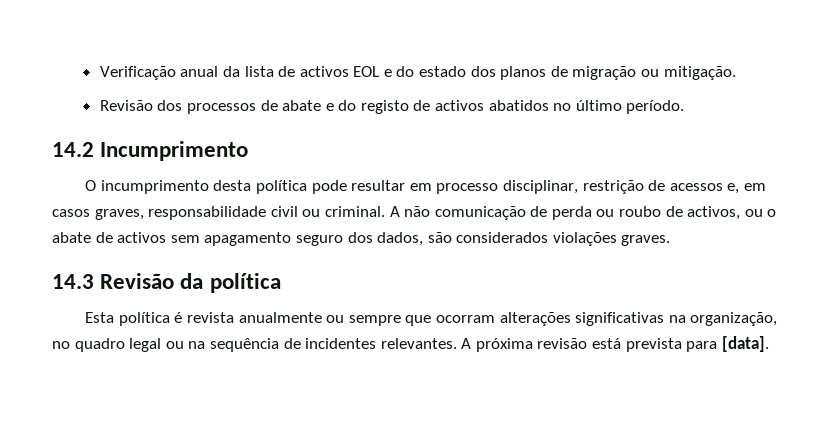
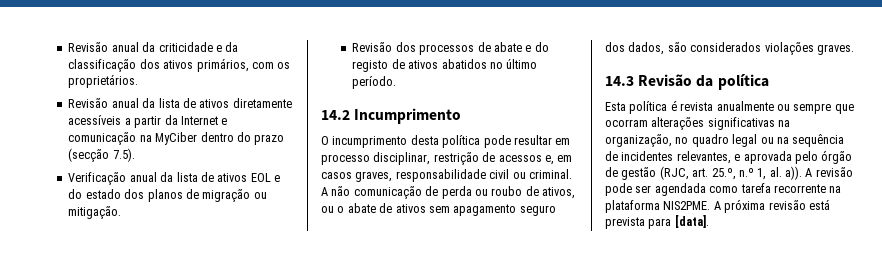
+ Revisão anual da criticidade e da classificação dos ativos primários, com os proprietários.
+ Revisão anual da lista de ativos diretamente acessíveis a partir da Internet e comunicação na MyCiber dentro do prazo (secção 7.5).
- Verificação anual da lista de activos EOL e do estado dos planos de migração ou mitigação.
+ Verificação anual da lista de ativos EOL e do estado dos planos de migração ou mitigação.
- Revisão dos processos de abate e do registo de activos abatidos no último período.
+ Revisão dos processos de abate e do registo de ativos abatidos no último período.
- A não comunicação de perda ou roubo de activos, ou o abate de activos sem apagamento seguro dos dados, são considerados violações graves.
+ A não comunicação de perda ou roubo de ativos, ou o abate de ativos sem apagamento seguro dos dados, são considerados violações graves.
- Esta política é revista anualmente ou sempre que ocorram alterações significativas na organização, no quadro legal ou na sequência de incidentes relevantes.
+ Esta política é revista anualmente ou sempre que ocorram alterações significativas na organização, no quadro legal ou na sequência de incidentes relevantes, e aprovada pelo órgão de gestão (RJC, art. 25.º, n.º 1, al. a)). A revisão pode ser agendada como tarefa recorrente na plataforma NIS2PME.

